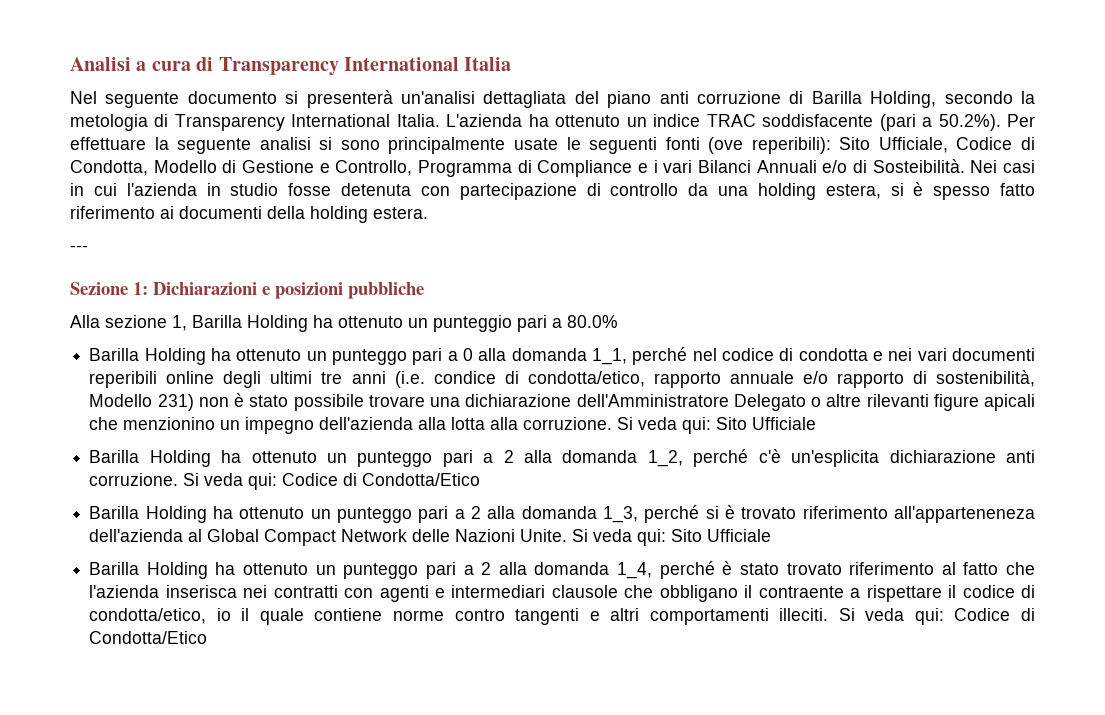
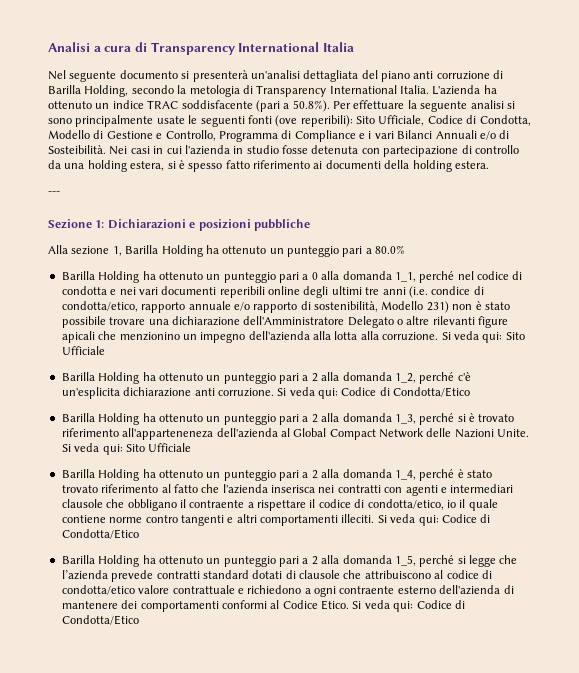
- L'azienda ha ottenuto un indice TRAC soddisfacente (pari a 50.2%). Per effettuare la seguente analisi si sono principalmente usate le seguenti fonti (ove reperibili): Sito Ufficiale, Codice di Condotta, Modello di Gestione e Controllo, Programma di Compliance e i vari Bilanci Annuali e/o di Sosteibilità.
+ L'azienda ha ottenuto un indice TRAC soddisfacente (pari a 50.8%). Per effettuare la seguente analisi si sono principalmente usate le seguenti fonti (ove reperibili): Sito Ufficiale, Codice di Condotta, Modello di Gestione e Controllo, Programma di Compliance e i vari Bilanci Annuali e/o di Sosteibilità.
- Barilla Holding ha ottenuto un punteggo pari a 0 alla domanda 1_1, perché nel codice di condotta e nei vari documenti reperibili online degli ultimi tre anni (i.e. condice di condotta/etico, rapporto annuale e/o rapporto di sostenibilità, Modello 231) non è stato possibile trovare una dichiarazione dell'Amministratore Delegato o altre rilevanti figure apicali che menzionino un impegno dell'azienda alla lotta alla corruzione.
+ Barilla Holding ha ottenuto un punteggio pari a 0 alla domanda 1_1, perché nel codice di condotta e nei vari documenti reperibili online degli ultimi tre anni (i.e. condice di condotta/etico, rapporto annuale e/o rapporto di sostenibilità, Modello 231) non è stato possibile trovare una dichiarazione dell'Amministratore Delegato o altre rilevanti figure apicali che menzionino un impegno dell'azienda alla lotta alla corruzione.
- Barilla Holding ha ottenuto un punteggo pari a 2 alla domanda 1_2, perché c'è un'esplicita dichiarazione anti corruzione.
+ Barilla Holding ha ottenuto un punteggio pari a 2 alla domanda 1_2, perché c'è un'esplicita dichiarazione anti corruzione.
- Barilla Holding ha ottenuto un punteggo pari a 2 alla domanda 1_3, perché si è trovato riferimento all'apparteneneza dell'azienda al Global Compact Network delle Nazioni Unite.
+ Barilla Holding ha ottenuto un punteggio pari a 2 alla domanda 1_3, perché si è trovato riferimento all'apparteneneza dell'azienda al Global Compact Network delle Nazioni Unite.
- Barilla Holding ha ottenuto un punteggo pari a 2 alla domanda 1_4, perché è stato trovato riferimento al fatto che l'azienda inserisca nei contratti con agenti e intermediari clausole che obbligano il contraente a rispettare il codice di condotta/etico, io il quale contiene norme contro tangenti e altri comportamenti illeciti.
+ Barilla Holding ha ottenuto un punteggio pari a 2 alla domanda 1_4, perché è stato trovato riferimento al fatto che l'azienda inserisca nei contratti con agenti e intermediari clausole che obbligano il contraente a rispettare il codice di condotta/etico, io il quale contiene norme contro tangenti e altri comportamenti illeciti.
+ Barilla Holding ha ottenuto un punteggio pari a 2 alla domanda 1_5, perché si legge che l’azienda prevede contratti standard dotati di clausole che attribuiscono al codice di condotta/etico valore contrattuale e richiedono a ogni contraente esterno dell'azienda di mantenere dei comportamenti conformi al Codice Etico. Si veda qui: Codice di Condotta/Etico

